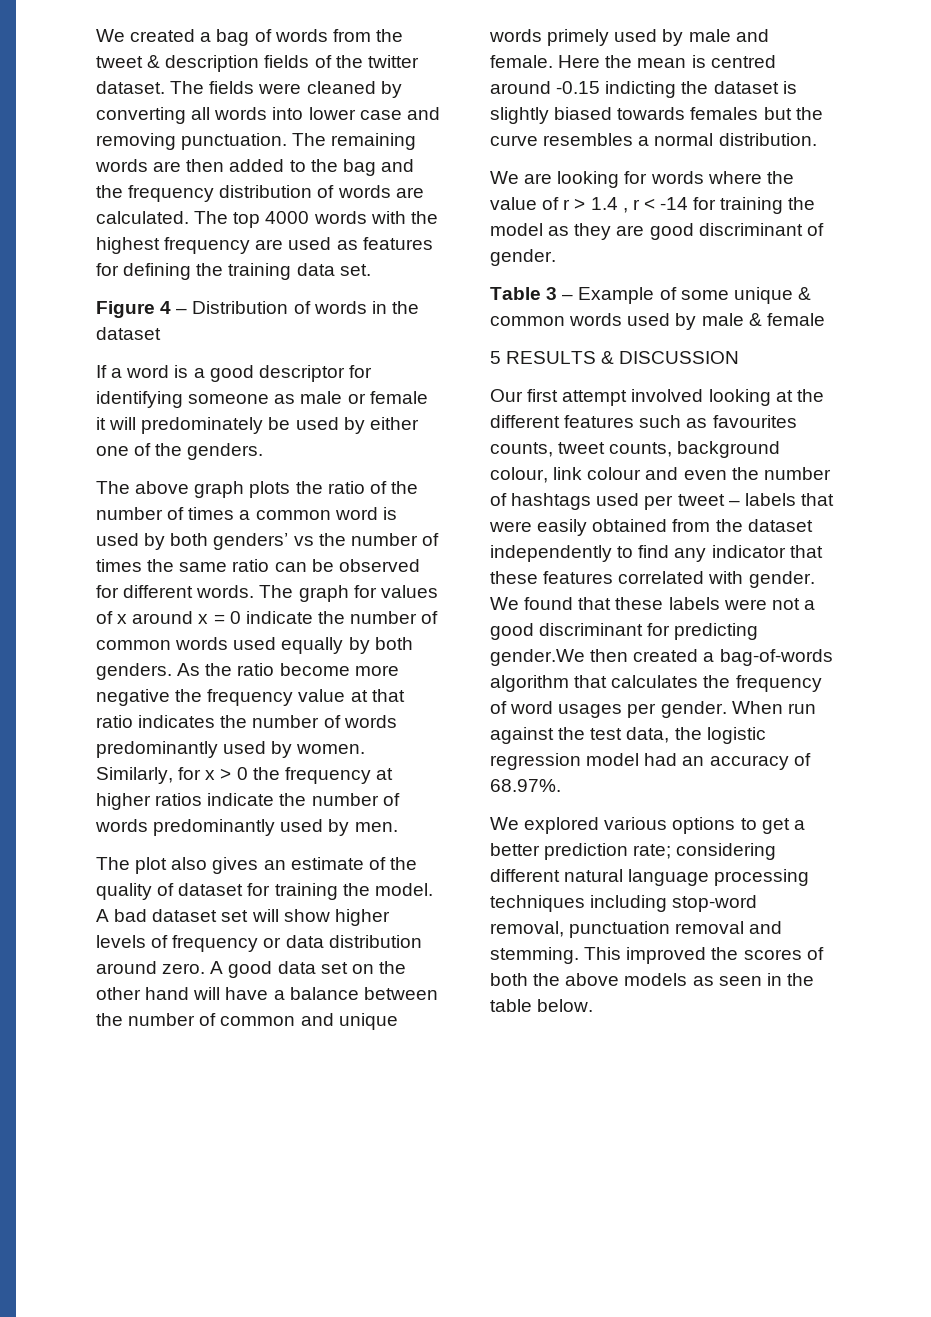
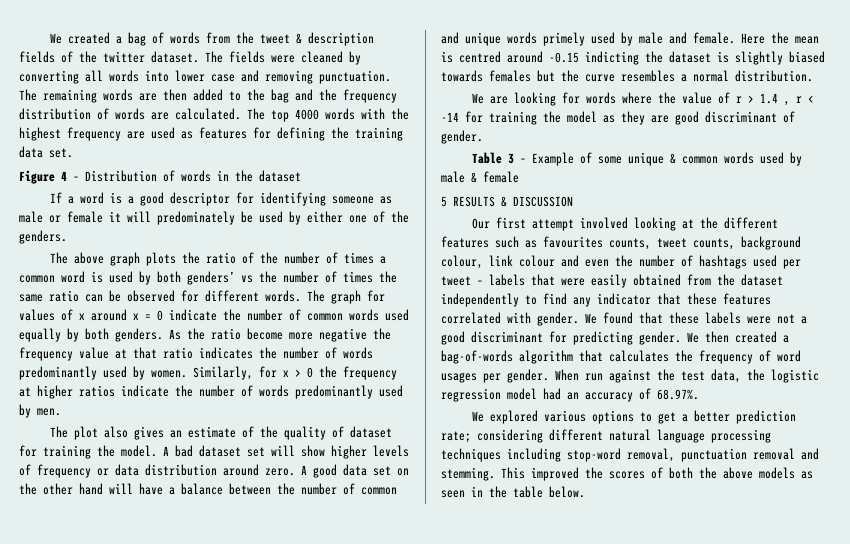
- We found that these labels were not a good discriminant for predicting gender.We then created a bag-of-words algorithm that calculates the frequency of word usages per gender.
+ We found that these labels were not a good discriminant for predicting gender. We then created a bag-of-words algorithm that calculates the frequency of word usages per gender.

